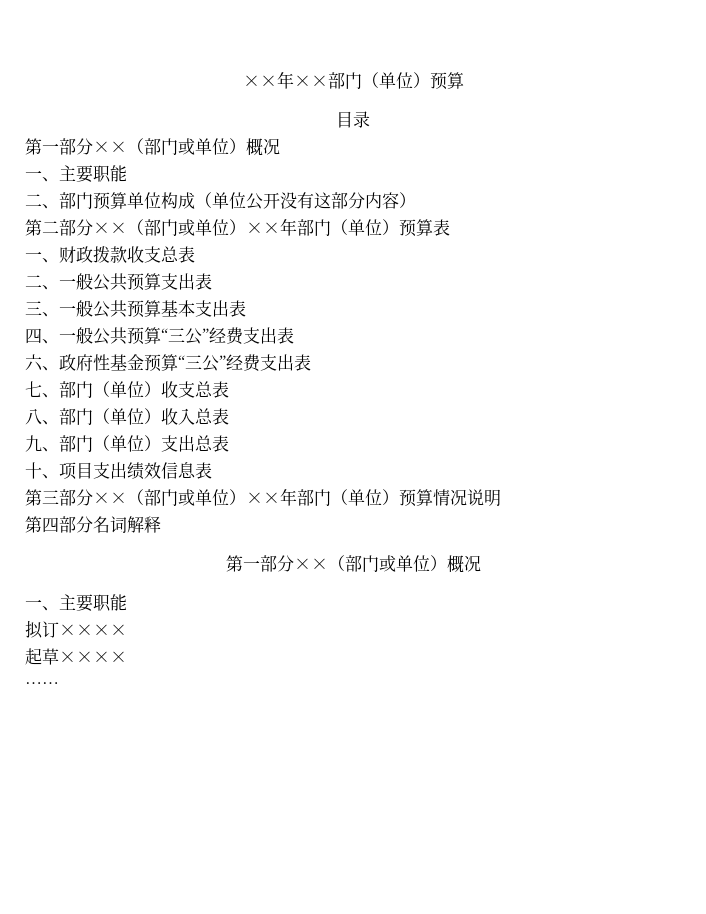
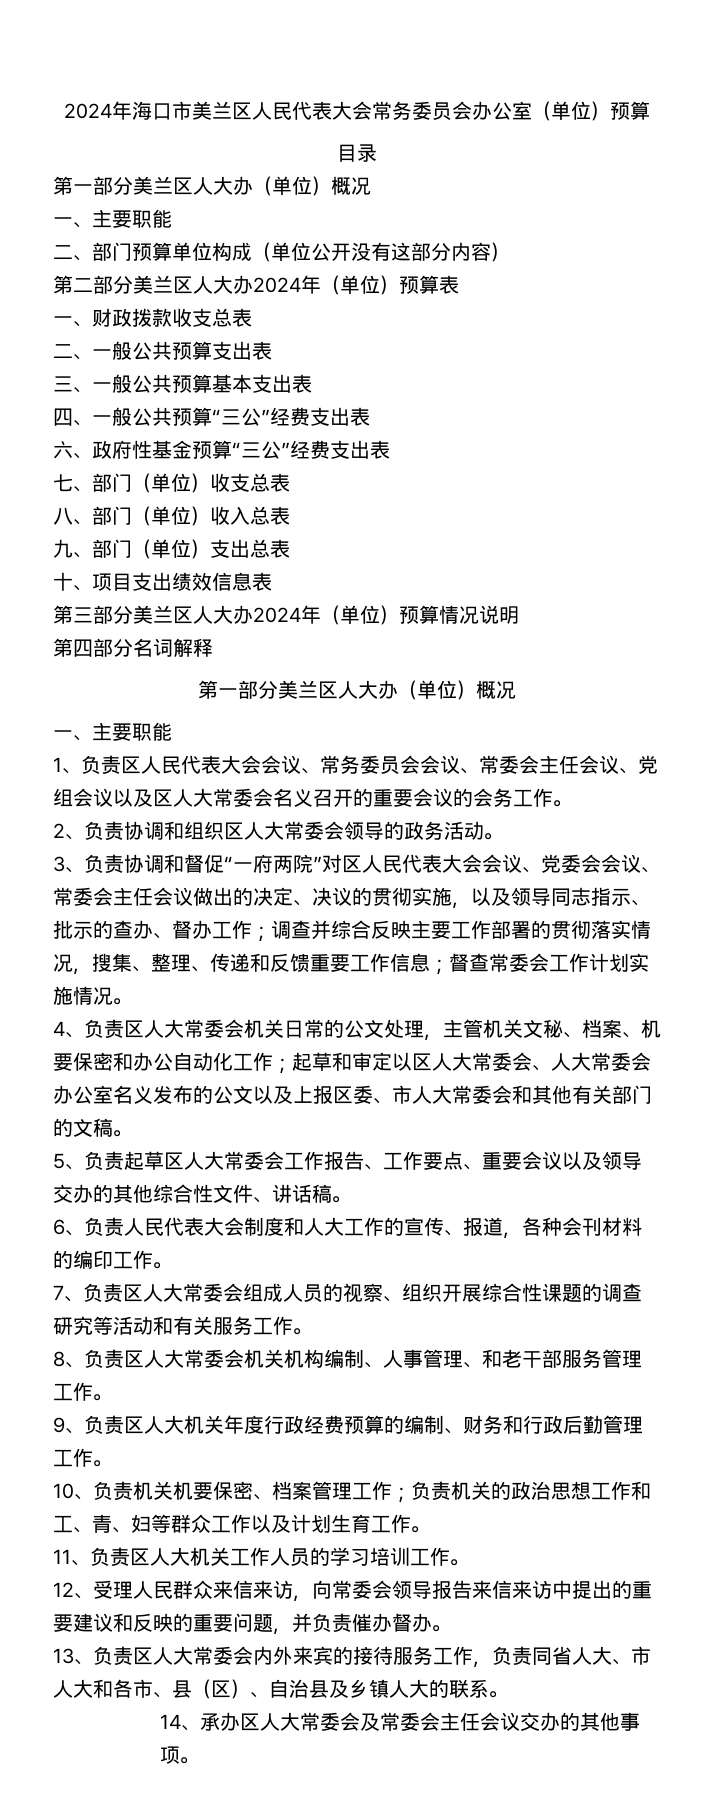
- ××年××部门（单位）预算
+ 2024年海口市美兰区人民代表大会常务委员会办公室（单位）预算
  目录
- 第一部分××（部门或单位）概况
+ 第一部分美兰区人大办（单位）概况
- 第二部分××（部门或单位）××年部门（单位）预算表
+ 第二部分美兰区人大办2024年（单位）预算表
- 第三部分××（部门或单位）××年部门（单位）预算情况说明
+ 第三部分美兰区人大办2024年（单位）预算情况说明
  第四部分名词解释
- 第一部分××（部门或单位）概况
+ 第一部分美兰区人大办（单位）概况
  一、主要职能
- 拟订××××
- 起草××××
- ……
+ 1、负责区人民代表大会会议、常务委员会会议、常委会主任会议、党组会议以及区人大常委会名义召开的重要会议的会务工作。
+ 2、负责协调和组织区人大常委会领导的政务活动。
+ 3、负责协调和督促“一府两院”对区人民代表大会会议、党委会会议、常委会主任会议做出的决定、决议的贯彻实施，以及领导同志指示、批示的查办、督办工作；调查并综合反映主要工作部署的贯彻落实情况，搜集、整理、传递和反馈重要工作信息；督查常委会工作计划实施情况。
+ 4、负责区人大常委会机关日常的公文处理，主管机关文秘、档案、机要保密和办公自动化工作；起草和审定以区人大常委会、人大常委会办公室名义发布的公文以及上报区委、市人大常委会和其他有关部门的文稿。
+ 5、负责起草区人大常委会工作报告、工作要点、重要会议以及领导交办的其他综合性文件、讲话稿。
+ 6、负责人民代表大会制度和人大工作的宣传、报道，各种会刊材料的编印工作。
+ 7、负责区人大常委会组成人员的视察、组织开展综合性课题的调查研究等活动和有关服务工作。
+ 8、负责区人大常委会机关机构编制、人事管理、和老干部服务管理工作。
+ 9、负责区人大机关年度行政经费预算的编制、财务和行政后勤管理工作。
+ 10、负责机关机要保密、档案管理工作；负责机关的政治思想工作和工、青、妇等群众工作以及计划生育工作。
+ 11、负责区人大机关工作人员的学习培训工作。
+ 12、受理人民群众来信来访，向常委会领导报告来信来访中提出的重要建议和反映的重要问题，并负责催办督办。
+ 13、负责区人大常委会内外来宾的接待服务工作，负责同省人大、市人大和各市、县（区）、自治县及乡镇人大的联系。
+ 14、承办区人大常委会及常委会主任会议交办的其他事项。

